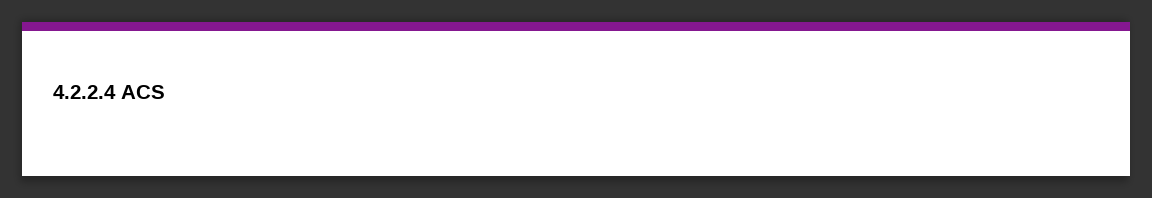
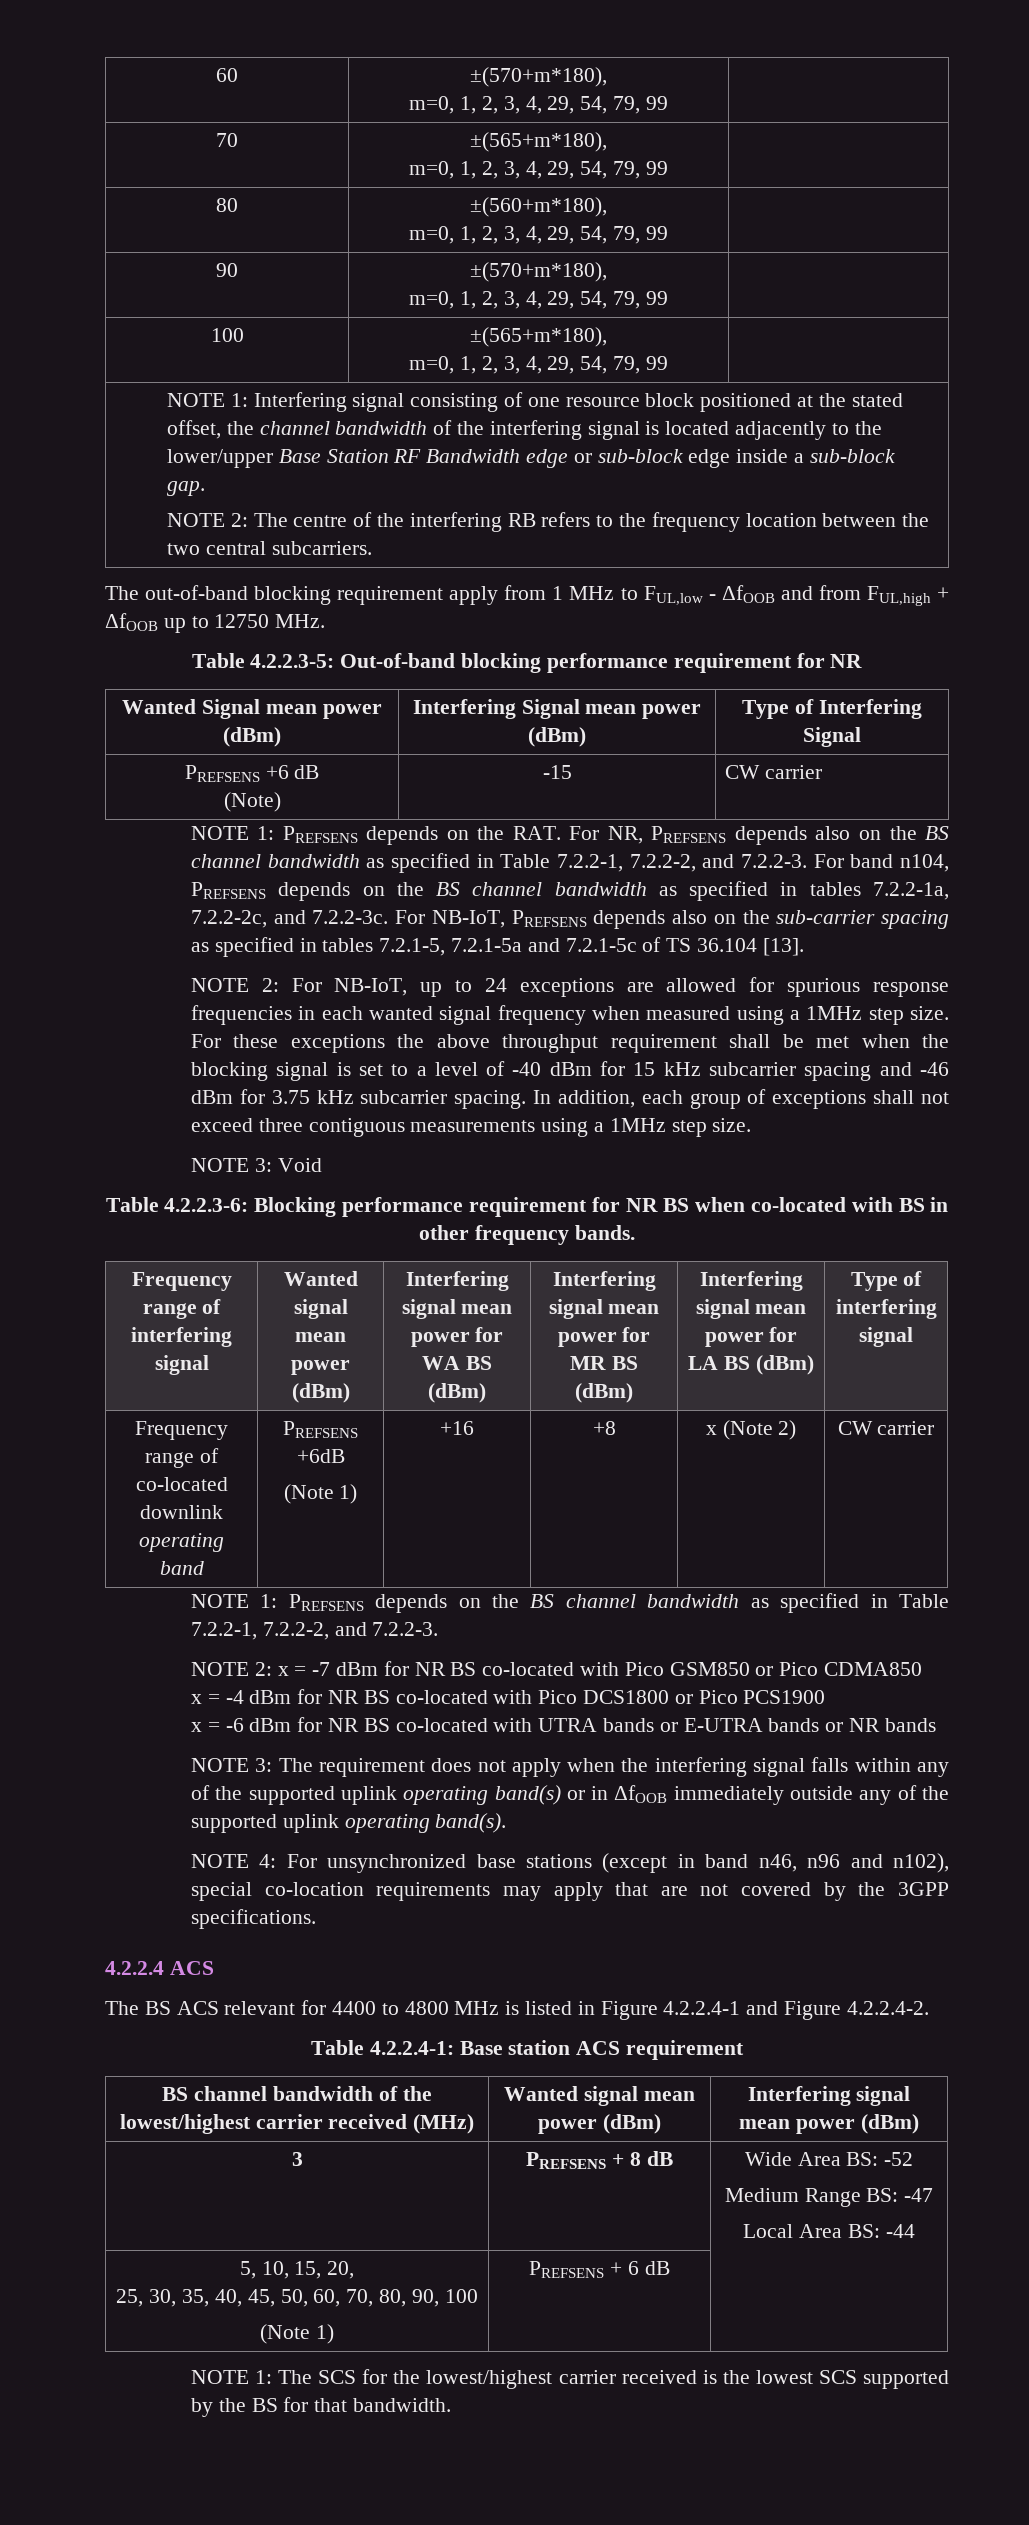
+ 60 | ±(570+m*180),
+ m=0, 1, 2, 3, 4, 29, 54, 79, 99 |
+ 70 | ±(565+m*180),
+ m=0, 1, 2, 3, 4, 29, 54, 79, 99 |
+ 80 | ±(560+m*180),
+ m=0, 1, 2, 3, 4, 29, 54, 79, 99 |
+ 90 | ±(570+m*180),
+ m=0, 1, 2, 3, 4, 29, 54, 79, 99 |
+ 100 | ±(565+m*180),
+ m=0, 1, 2, 3, 4, 29, 54, 79, 99 |
+ NOTE 1: Interfering signal consisting of one resource block positioned at the stated offset, the channel bandwidth of the interfering signal is located adjacently to the lower/upper Base Station RF Bandwidth edge or sub-block edge inside a sub-block gap.
+ NOTE 2: The centre of the interfering RB refers to the frequency location between the two central subcarriers.
+ The out-of-band blocking requirement apply from 1 MHz to FUL,low - ΔfOOB and from FUL,high + ΔfOOB up to 12750 MHz.
+ Table 4.2.2.3-5: Out-of-band blocking performance requirement for NR
+ Wanted Signal mean power (dBm) | Interfering Signal mean power (dBm) | Type of Interfering Signal
+ PREFSENS +6 dB
+ (Note) | -15 | CW carrier
+ NOTE 1: PREFSENS depends on the RAT. For NR, PREFSENS depends also on the BS channel bandwidth as specified in Table 7.2.2-1, 7.2.2-2, and 7.2.2-3. For band n104, PREFSENS depends on the BS channel bandwidth as specified in tables 7.2.2-1a, 7.2.2-2c, and 7.2.2-3c. For NB-IoT, PREFSENS depends also on the sub-carrier spacing as specified in tables 7.2.1-5, 7.2.1-5a and 7.2.1-5c of TS 36.104 [13].
+ NOTE 2: For NB-IoT, up to 24 exceptions are allowed for spurious response frequencies in each wanted signal frequency when measured using a 1MHz step size. For these exceptions the above throughput requirement shall be met when the blocking signal is set to a level of -40 dBm for 15 kHz subcarrier spacing and -46 dBm for 3.75 kHz subcarrier spacing. In addition, each group of exceptions shall not exceed three contiguous measurements using a 1MHz step size.
+ NOTE 3: Void
+ Table 4.2.2.3-6: Blocking performance requirement for NR BS when co-located with BS in other frequency bands.
+ Frequency range of interfering signal | Wanted signal mean power (dBm) | Interfering signal mean power for WA BS (dBm) | Interfering signal mean power for MR BS (dBm) | Interfering signal mean power for LA BS (dBm) | Type of interfering signal
+ Frequency range of co-located downlink operating band | PREFSENS +6dB
+ (Note 1) | +16 | +8 | x (Note 2) | CW carrier
+ NOTE 1: PREFSENS depends on the BS channel bandwidth as specified in Table 7.2.2-1, 7.2.2-2, and 7.2.2-3.
+ NOTE 2: x = -7 dBm for NR BS co-located with Pico GSM850 or Pico CDMA850
+ x = -4 dBm for NR BS co-located with Pico DCS1800 or Pico PCS1900
+ x = -6 dBm for NR BS co-located with UTRA bands or E-UTRA bands or NR bands
+ NOTE 3: The requirement does not apply when the interfering signal falls within any of the supported uplink operating band(s) or in ΔfOOB immediately outside any of the supported uplink operating band(s).
+ NOTE 4: For unsynchronized base stations (except in band n46, n96 and n102), special co-location requirements may apply that are not covered by the 3GPP specifications.
  4.2.2.4 ACS
+ The BS ACS relevant for 4400 to 4800 MHz is listed in Figure 4.2.2.4-1 and Figure 4.2.2.4-2.
+ Table 4.2.2.4-1: Base station ACS requirement
+ BS channel bandwidth of the lowest/highest carrier received (MHz) | Wanted signal mean power (dBm) | Interfering signal mean power (dBm)
+ 3 | PREFSENS + 8 dB | Wide Area BS: -52
+ Medium Range BS: -47
+ Local Area BS: -44
+ 5, 10, 15, 20,
+ 25, 30, 35, 40, 45, 50, 60, 70, 80, 90, 100
+ (Note 1) | PREFSENS + 6 dB |
+ NOTE 1: The SCS for the lowest/highest carrier received is the lowest SCS supported by the BS for that bandwidth.

